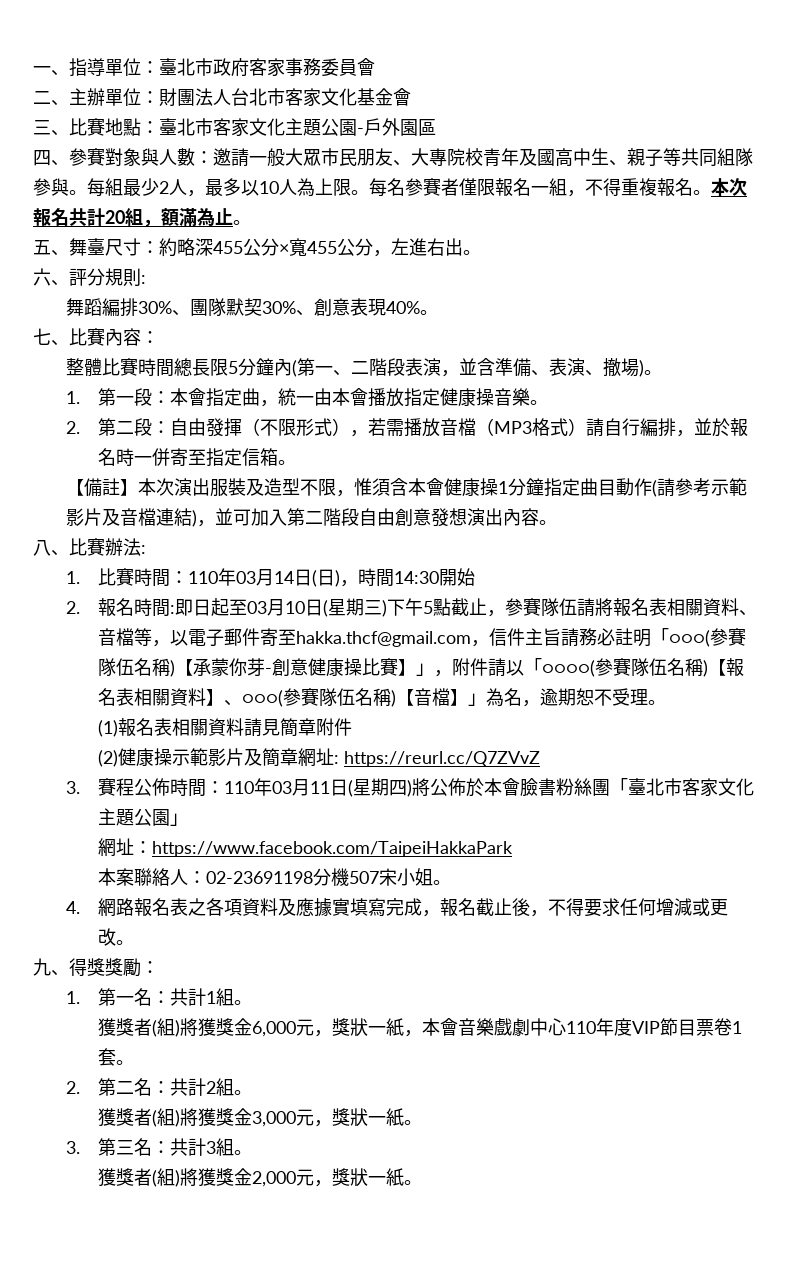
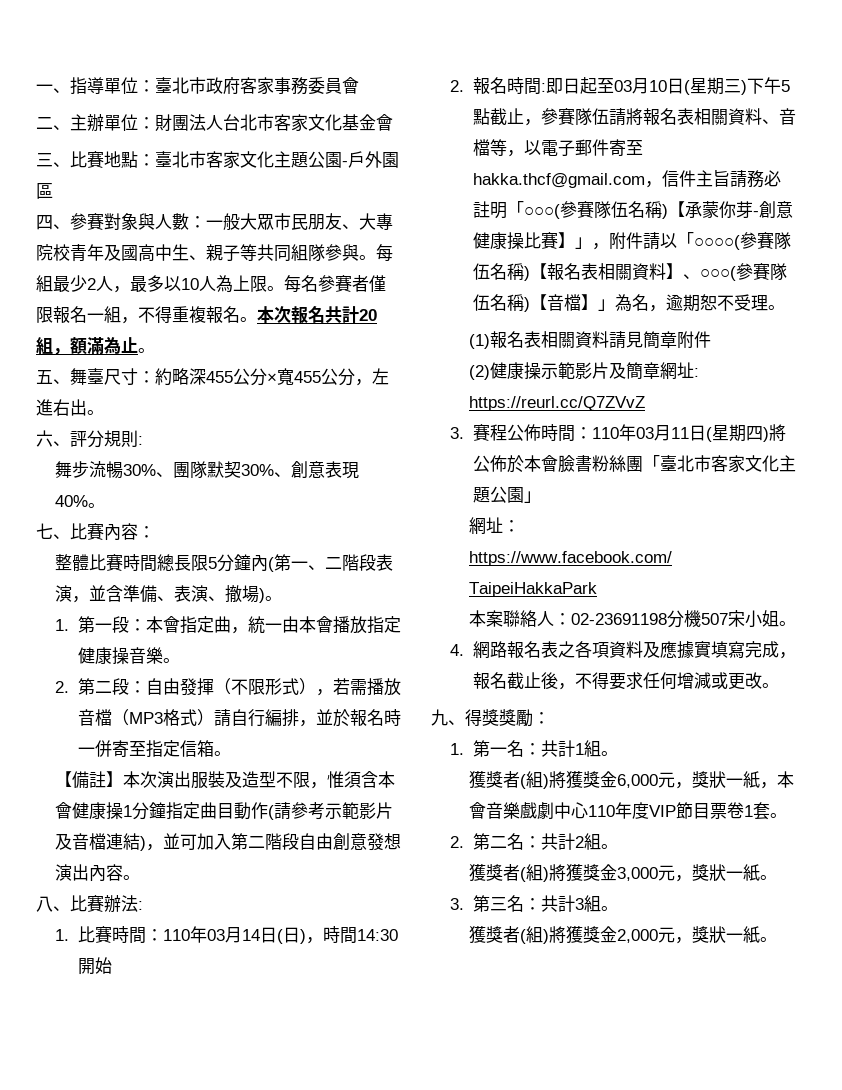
- 四、參賽對象與人數：邀請一般大眾市民朋友、大專院校青年及國高中生、親子等共同組隊參與。
+ 四、參賽對象與人數：一般大眾市民朋友、大專院校青年及國高中生、親子等共同組隊參與。
- 舞蹈編排30%、團隊默契30%、創意表現40%。
+ 舞步流暢30%、團隊默契30%、創意表現40%。

